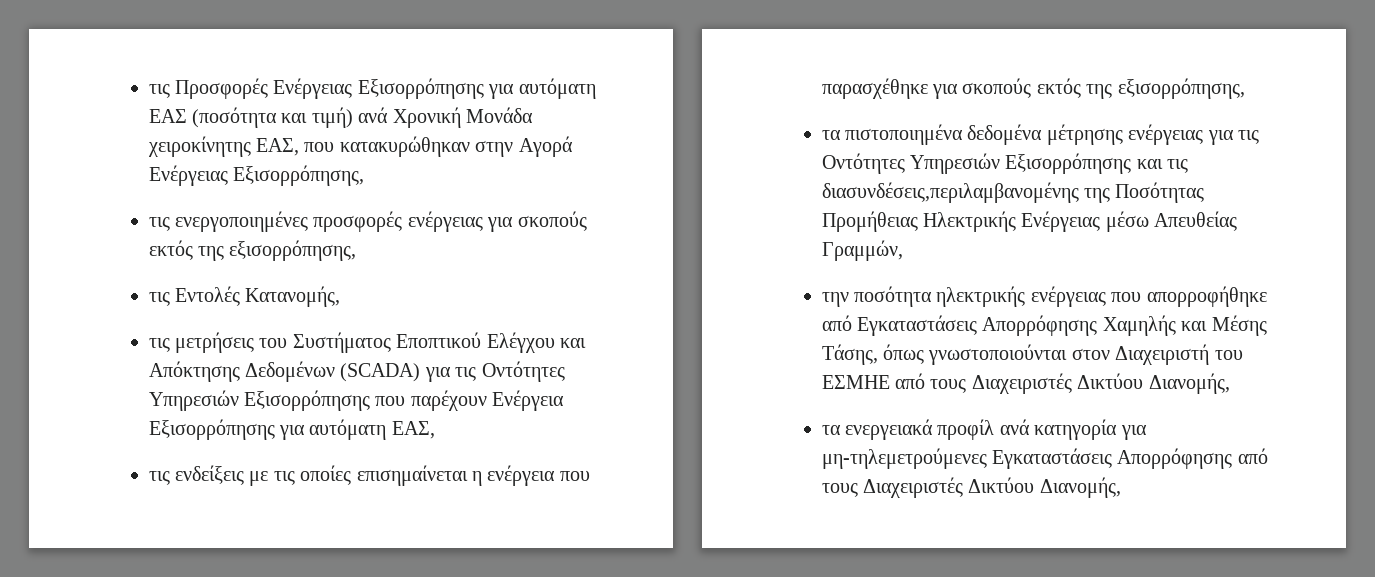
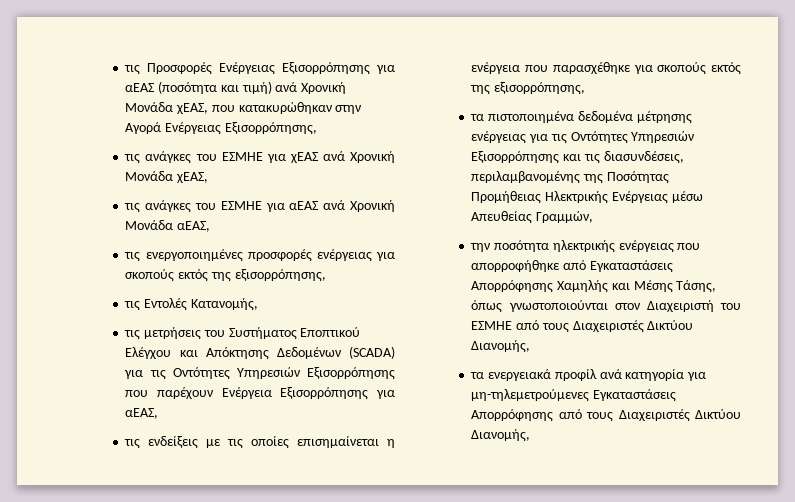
- τις Προσφορές Ενέργειας Εξισορρόπησης για αυτόματη ΕΑΣ (ποσότητα και τιμή) ανά Χρονική Μονάδα χειροκίνητης ΕΑΣ, που κατακυρώθηκαν στην Αγορά Ενέργειας Εξισορρόπησης,
+ τις Προσφορές Ενέργειας Εξισορρόπησης για αΕΑΣ (ποσότητα και τιμή) ανά Χρονική Μονάδα χΕΑΣ, που κατακυρώθηκαν στην Αγορά Ενέργειας Εξισορρόπησης,
+ τις ανάγκες του ΕΣΜΗΕ για χΕΑΣ ανά Χρονική Μονάδα χΕΑΣ,
+ τις ανάγκες του ΕΣΜΗΕ για αΕΑΣ ανά Χρονική Μονάδα αΕΑΣ,
- τις μετρήσεις του Συστήματος Εποπτικού Ελέγχου και Απόκτησης Δεδομένων (SCADA) για τις Οντότητες Υπηρεσιών Εξισορρόπησης που παρέχουν Ενέργεια Εξισορρόπησης για αυτόματη ΕΑΣ,
+ τις μετρήσεις του Συστήματος Εποπτικού Ελέγχου και Απόκτησης Δεδομένων (SCADA) για τις Οντότητες Υπηρεσιών Εξισορρόπησης που παρέχουν Ενέργεια Εξισορρόπησης για αΕΑΣ,
- τα πιστοποιημένα δεδομένα μέτρησης ενέργειας για τις Οντότητες Υπηρεσιών Εξισορρόπησης και τις διασυνδέσεις,περιλαμβανομένης της Ποσότητας Προμήθειας Ηλεκτρικής Ενέργειας μέσω Απευθείας Γραμμών,
+ τα πιστοποιημένα δεδομένα μέτρησης ενέργειας για τις Οντότητες Υπηρεσιών Εξισορρόπησης και τις διασυνδέσεις, περιλαμβανομένης της Ποσότητας Προμήθειας Ηλεκτρικής Ενέργειας μέσω Απευθείας Γραμμών,

